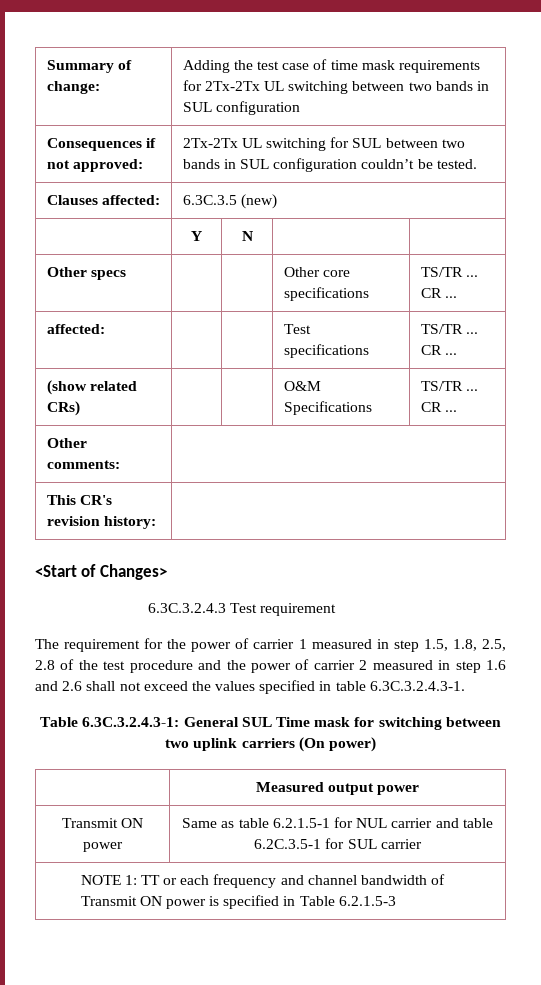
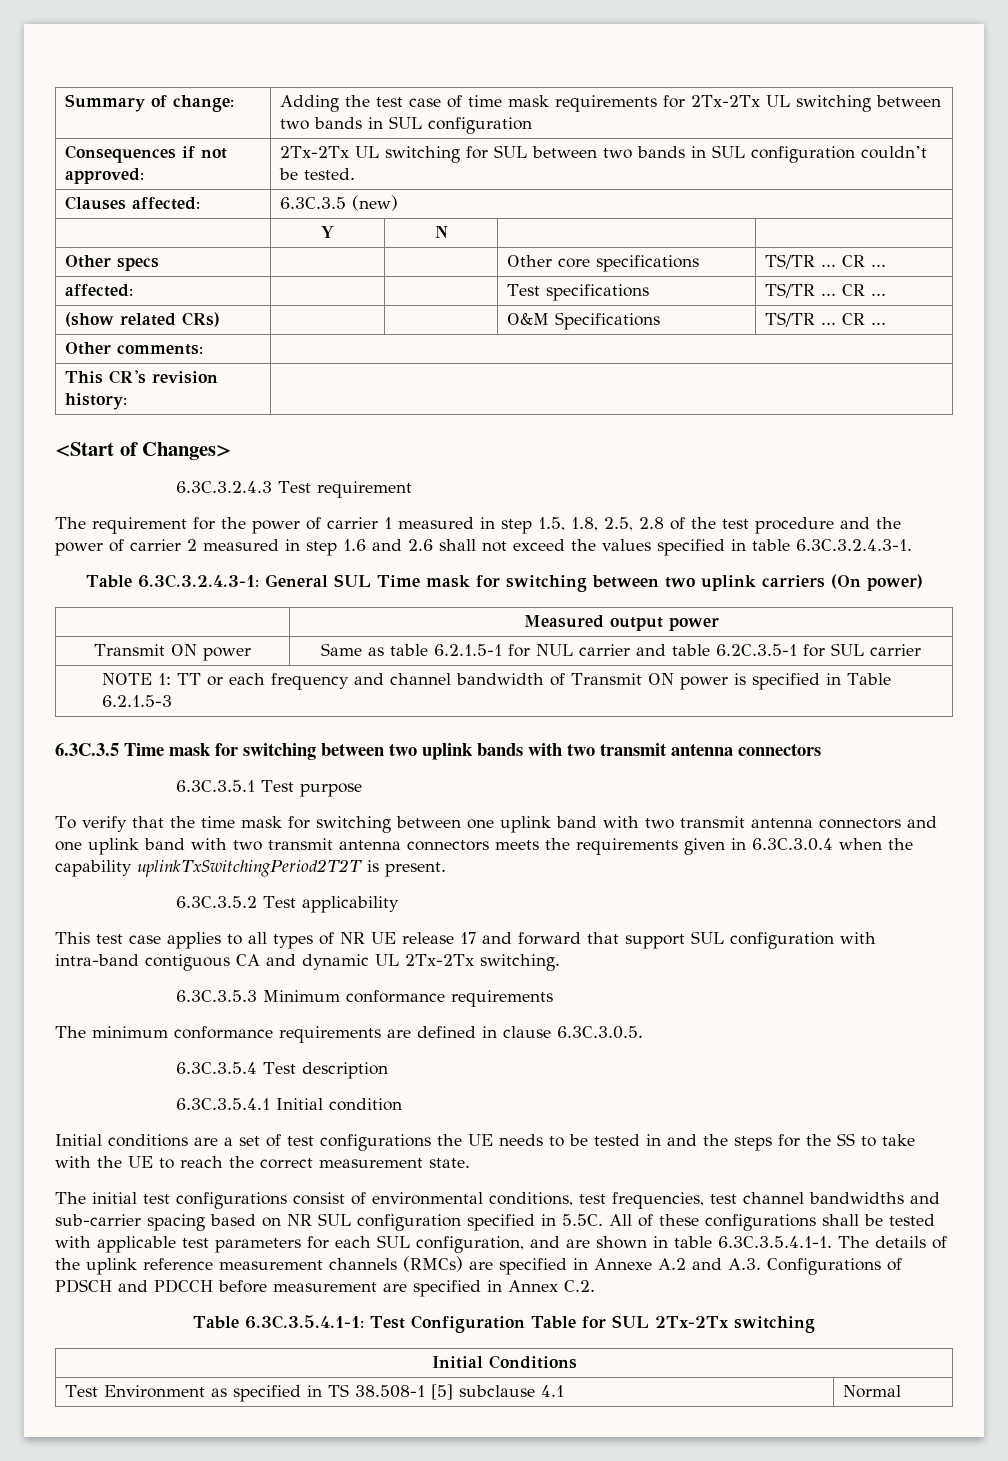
+ 6.3C.3.5 Time mask for switching between two uplink bands with two transmit antenna connectors
+ 6.3C.3.5.1 Test purpose
+ To verify that the time mask for switching between one uplink band with two transmit antenna connectors and one uplink band with two transmit antenna connectors meets the requirements given in 6.3C.3.0.4 when the capability uplinkTxSwitchingPeriod2T2T is present.
+ 6.3C.3.5.2 Test applicability
+ This test case applies to all types of NR UE release 17 and forward that support SUL configuration with intra-band contiguous CA and dynamic UL 2Tx-2Tx switching.
+ 6.3C.3.5.3 Minimum conformance requirements
+ The minimum conformance requirements are defined in clause 6.3C.3.0.5.
+ 6.3C.3.5.4 Test description
+ 6.3C.3.5.4.1 Initial condition
+ Initial conditions are a set of test configurations the UE needs to be tested in and the steps for the SS to take with the UE to reach the correct measurement state.
+ The initial test configurations consist of environmental conditions, test frequencies, test channel bandwidths and sub-carrier spacing based on NR SUL configuration specified in 5.5C. All of these configurations shall be tested with applicable test parameters for each SUL configuration, and are shown in table 6.3C.3.5.4.1-1. The details of the uplink reference measurement channels (RMCs) are specified in Annexe A.2 and A.3. Configurations of PDSCH and PDCCH before measurement are specified in Annex C.2.
+ Table 6.3C.3.5.4.1-1: Test Configuration Table for SUL 2Tx-2Tx switching
+ Initial Conditions
+ Test Environment as specified in TS 38.508-1 [5] subclause 4.1 | Normal

